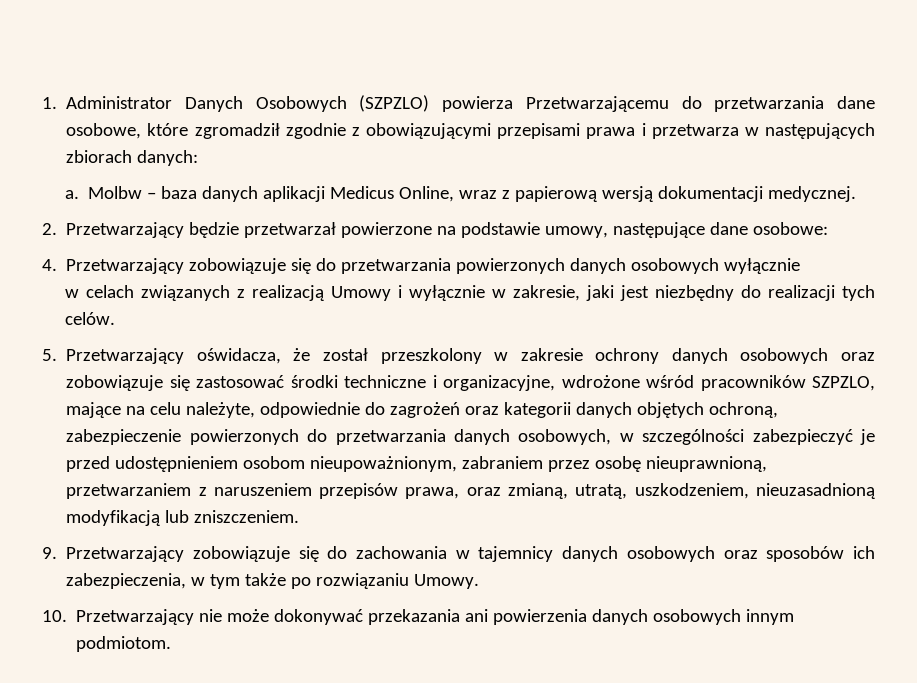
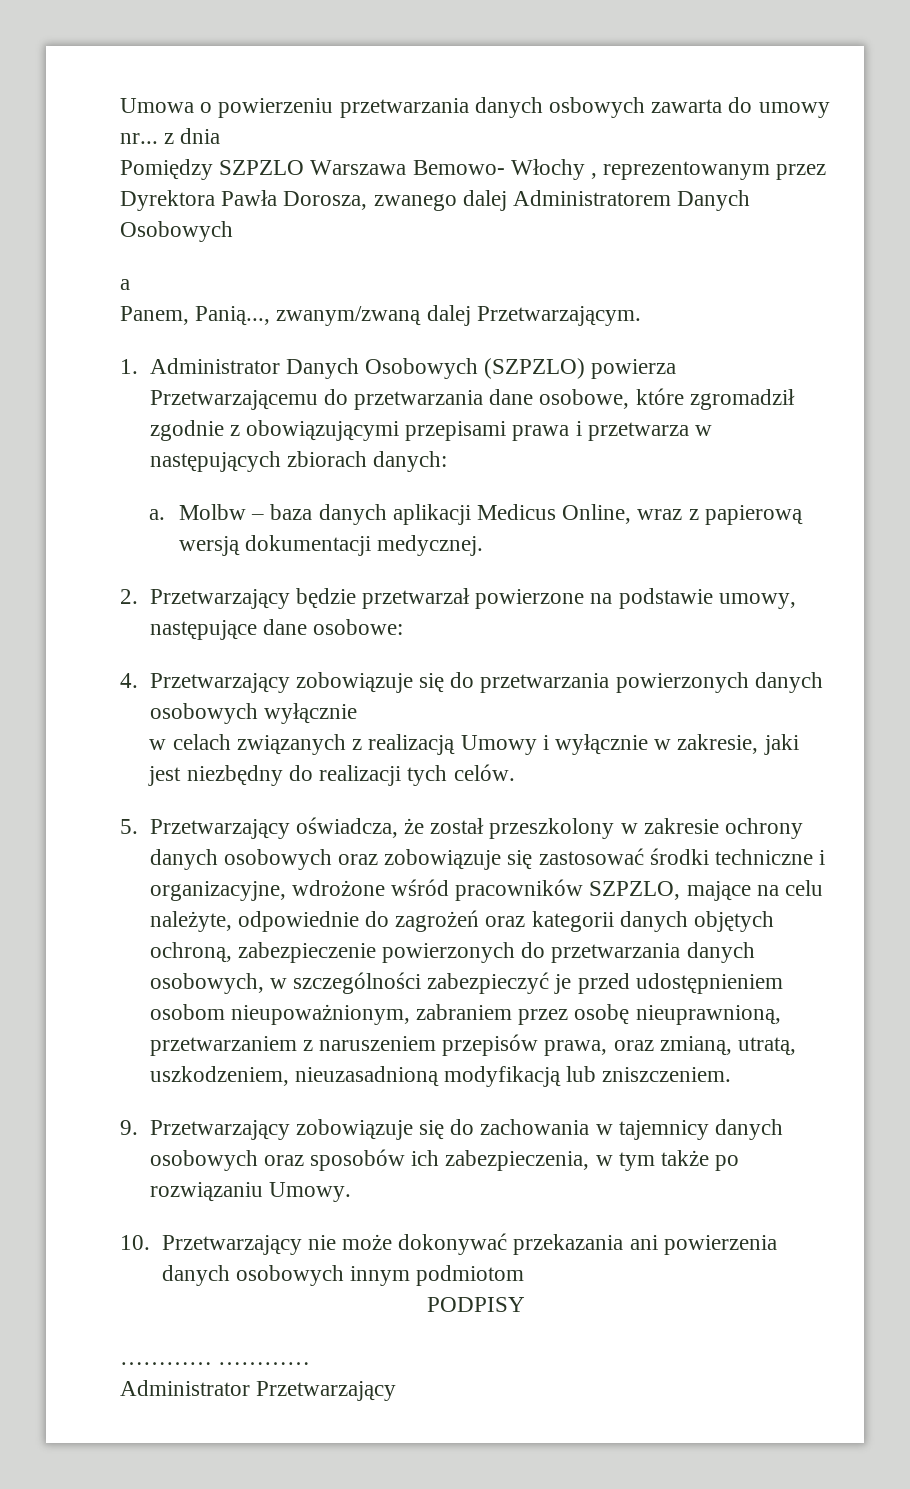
+ Umowa o powierzeniu przetwarzania danych osbowych zawarta do umowy nr... z dnia
+ Pomiędzy SZPZLO Warszawa Bemowo- Włochy , reprezentowanym przez Dyrektora Pawła Dorosza, zwanego dalej Administratorem Danych Osobowych
+ a
+ Panem, Panią..., zwanym/zwaną dalej Przetwarzającym.
- 5. Przetwarzający oświdacza, że został przeszkolony w zakresie ochrony danych osobowych oraz zobowiązuje się zastosować środki techniczne i organizacyjne, wdrożone wśród pracowników SZPZLO, mające na celu należyte, odpowiednie do zagrożeń oraz kategorii danych objętych ochroną, zabezpieczenie powierzonych do przetwarzania danych osobowych, w szczególności zabezpieczyć je przed udostępnieniem osobom nieupoważnionym, zabraniem przez osobę nieuprawnioną, przetwarzaniem z naruszeniem przepisów prawa, oraz zmianą, utratą, uszkodzeniem, nieuzasadnioną modyfikacją lub zniszczeniem.
+ 5. Przetwarzający oświadcza, że został przeszkolony w zakresie ochrony danych osobowych oraz zobowiązuje się zastosować środki techniczne i organizacyjne, wdrożone wśród pracowników SZPZLO, mające na celu należyte, odpowiednie do zagrożeń oraz kategorii danych objętych ochroną, zabezpieczenie powierzonych do przetwarzania danych osobowych, w szczególności zabezpieczyć je przed udostępnieniem osobom nieupoważnionym, zabraniem przez osobę nieuprawnioną, przetwarzaniem z naruszeniem przepisów prawa, oraz zmianą, utratą, uszkodzeniem, nieuzasadnioną modyfikacją lub zniszczeniem.
- 10. Przetwarzający nie może dokonywać przekazania ani powierzenia danych osobowych innym podmiotom.
+ 10. Przetwarzający nie może dokonywać przekazania ani powierzenia danych osobowych innym podmiotom
+ PODPISY
+ ………… …………
+ Administrator Przetwarzający

